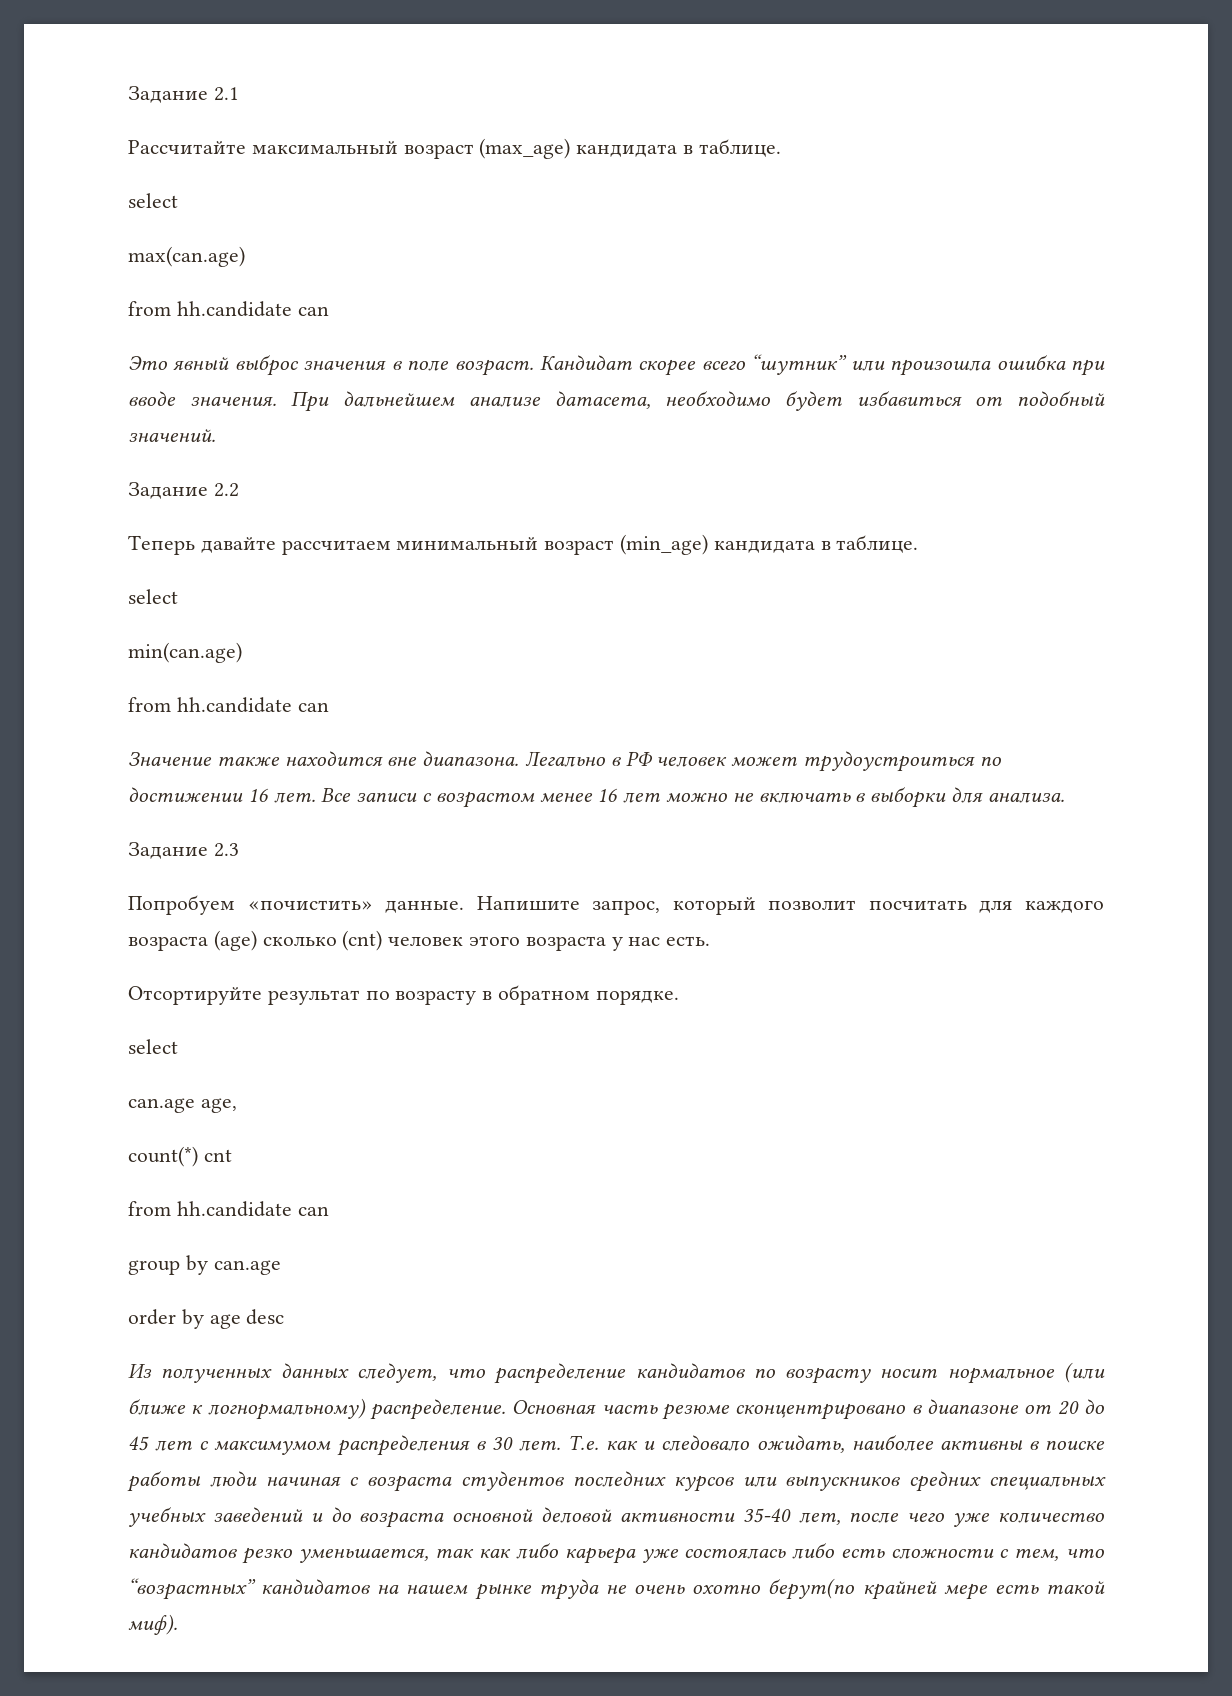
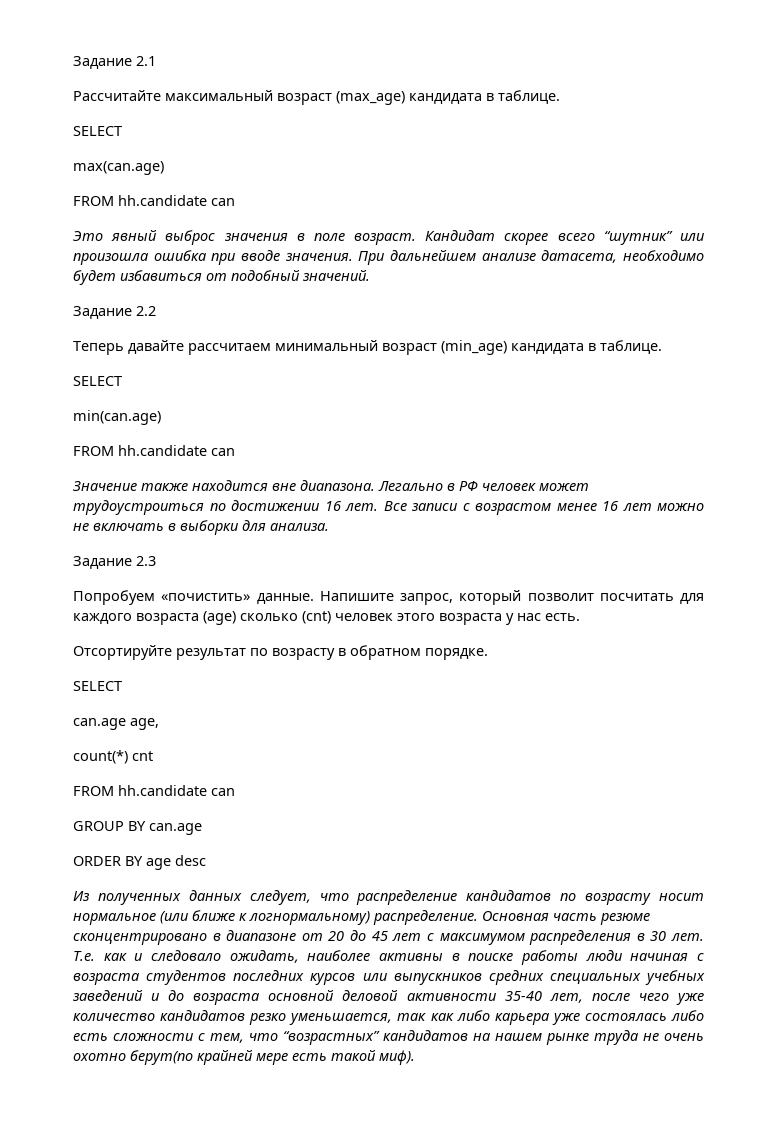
  Рассчитайте максимальный возраст (max_age) кандидата в таблице.
- select
+ SELECT
  max(can.age)
- from hh.candidate can
+ FROM hh.candidate can
  Теперь давайте рассчитаем минимальный возраст (min_age) кандидата в таблице.
- select
+ SELECT
  min(can.age)
- from hh.candidate can
+ FROM hh.candidate can
  Отсортируйте результат по возрасту в обратном порядке.
- select
+ SELECT
  count(*) cnt
- from hh.candidate can
- group by can.age
+ FROM hh.candidate can
+ GROUP BY can.age
- order by age desc
+ ORDER BY age desc

